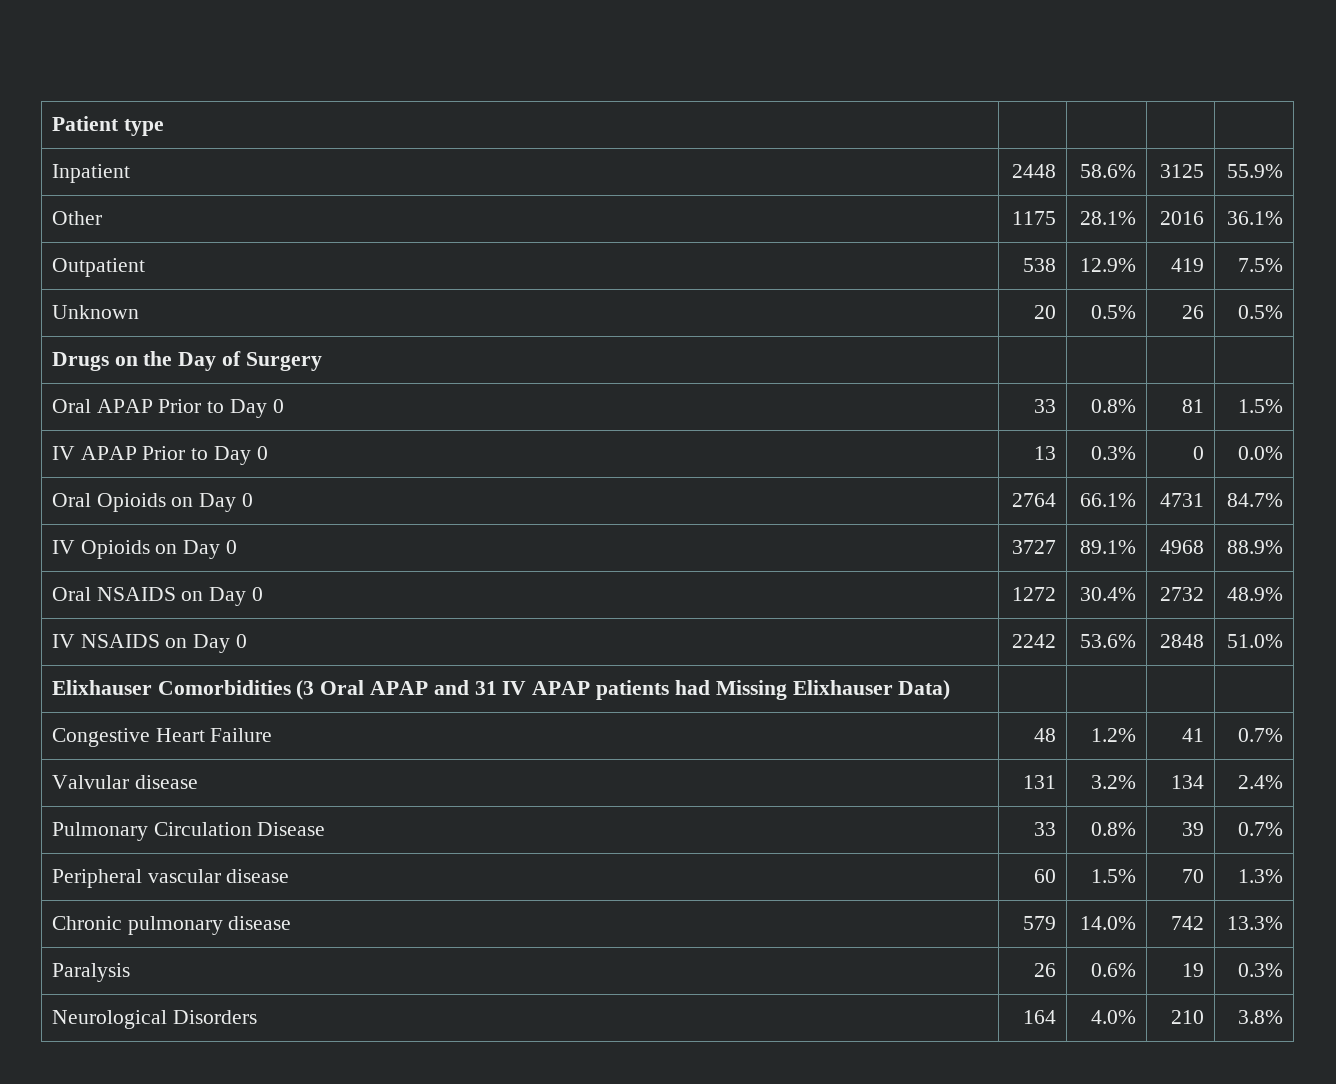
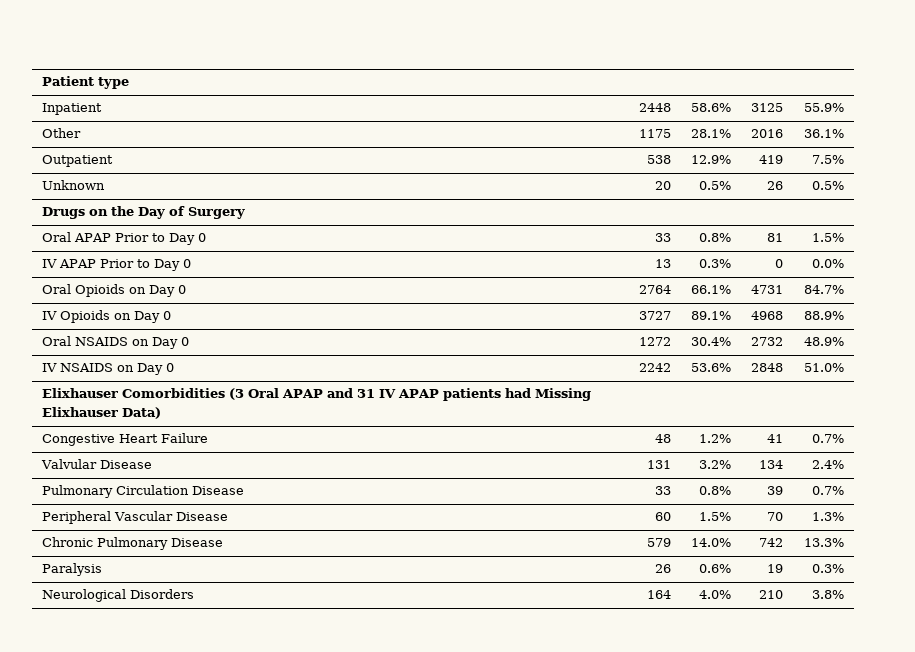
- Valvular disease | 131 | 3.2% | 134 | 2.4%
+ Valvular Disease | 131 | 3.2% | 134 | 2.4%
- Peripheral vascular disease | 60 | 1.5% | 70 | 1.3%
+ Peripheral Vascular Disease | 60 | 1.5% | 70 | 1.3%
- Chronic pulmonary disease | 579 | 14.0% | 742 | 13.3%
+ Chronic Pulmonary Disease | 579 | 14.0% | 742 | 13.3%

